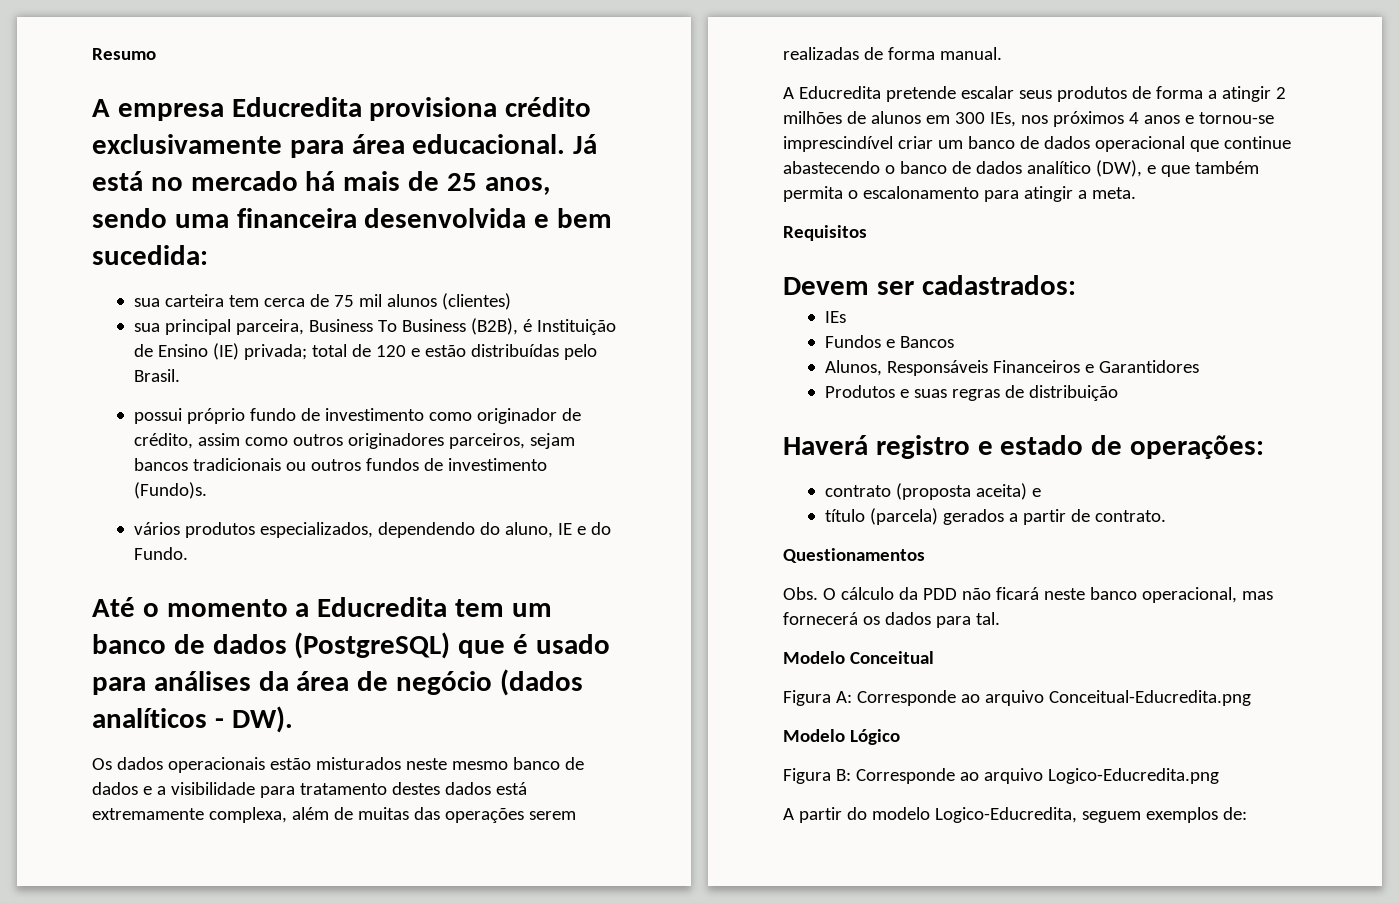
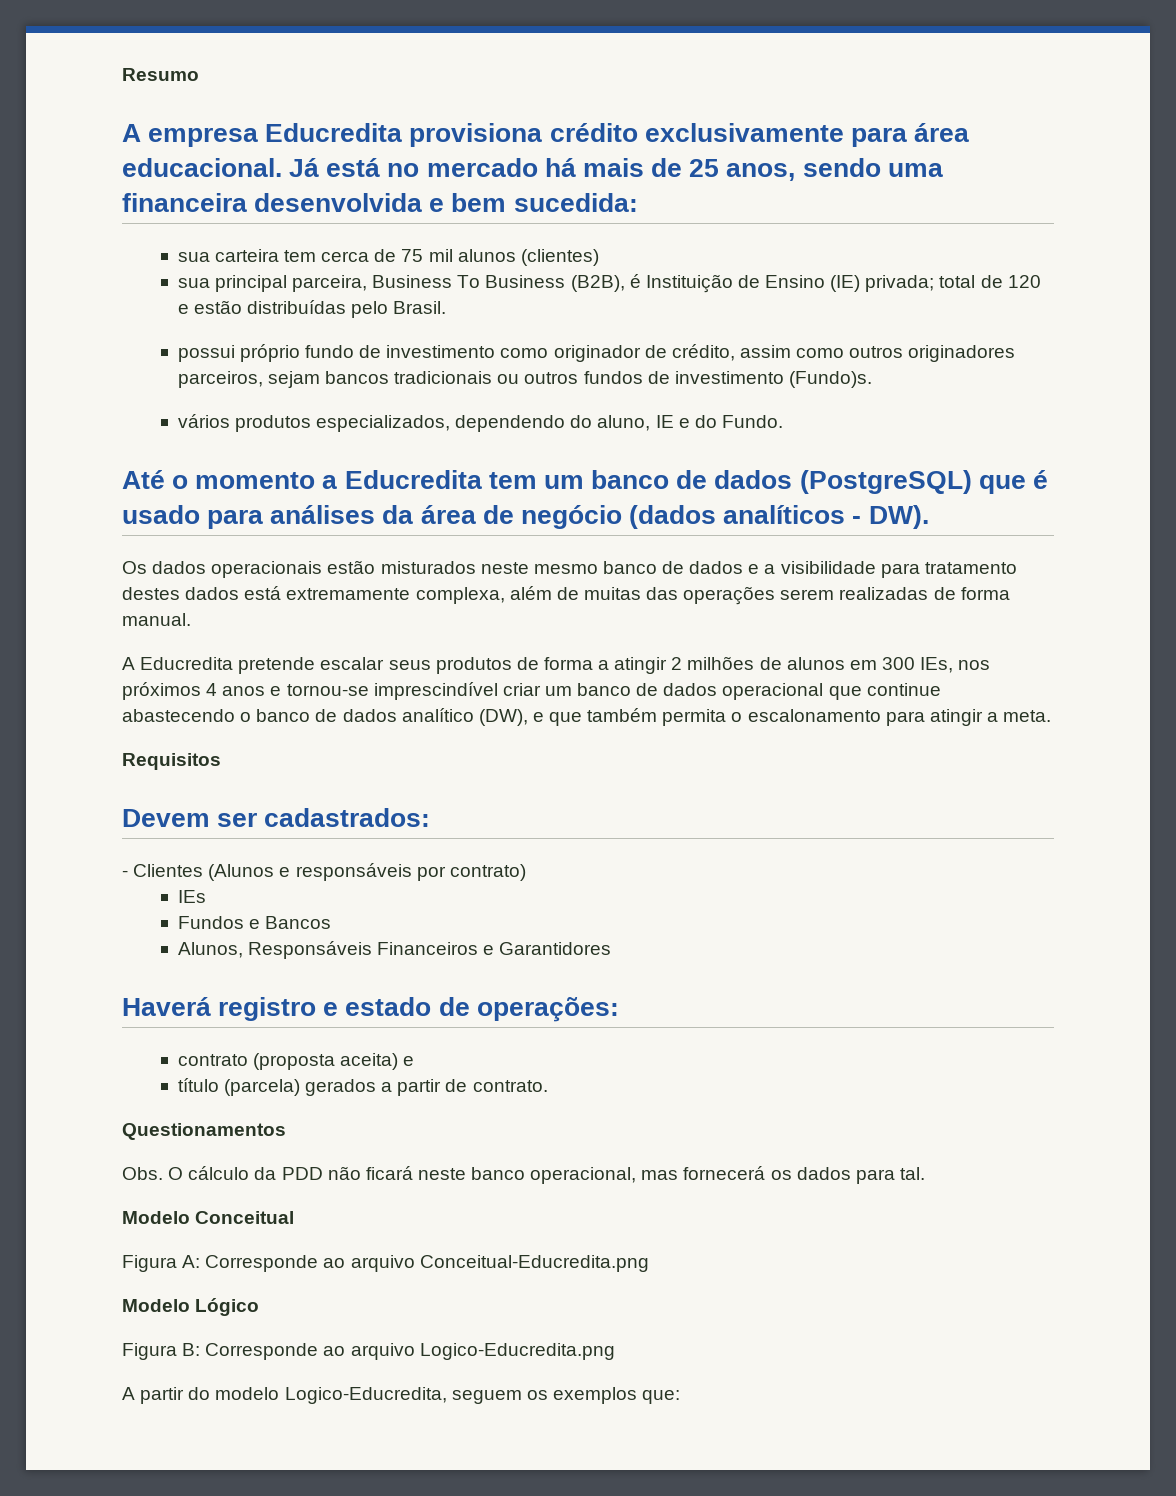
+ - Clientes (Alunos e responsáveis por contrato)
- Produtos e suas regras de distribuição
- A partir do modelo Logico-Educredita, seguem exemplos de:
+ A partir do modelo Logico-Educredita, seguem os exemplos que:

